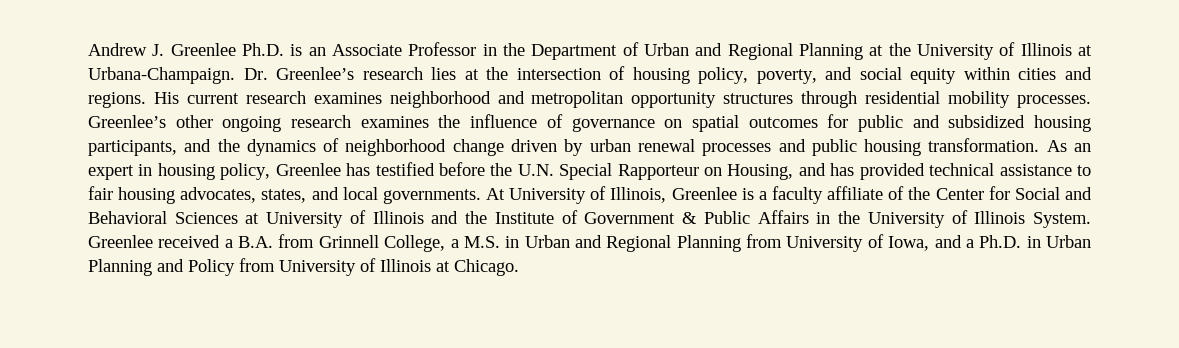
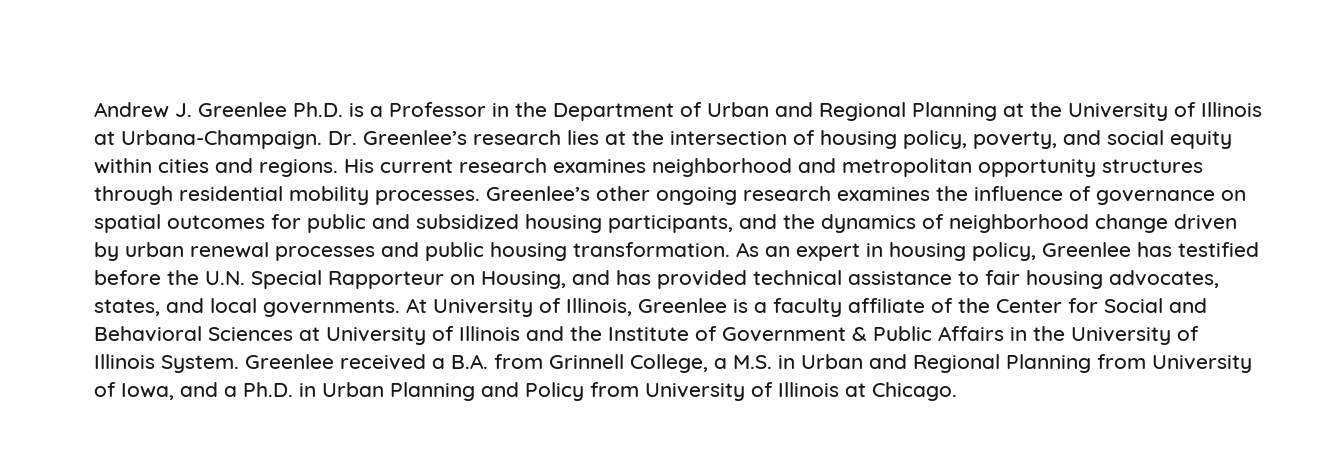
- Andrew J. Greenlee Ph.D. is an Associate Professor in the Department of Urban and Regional Planning at the University of Illinois at Urbana-Champaign.
+ Andrew J. Greenlee Ph.D. is a Professor in the Department of Urban and Regional Planning at the University of Illinois at Urbana-Champaign.

